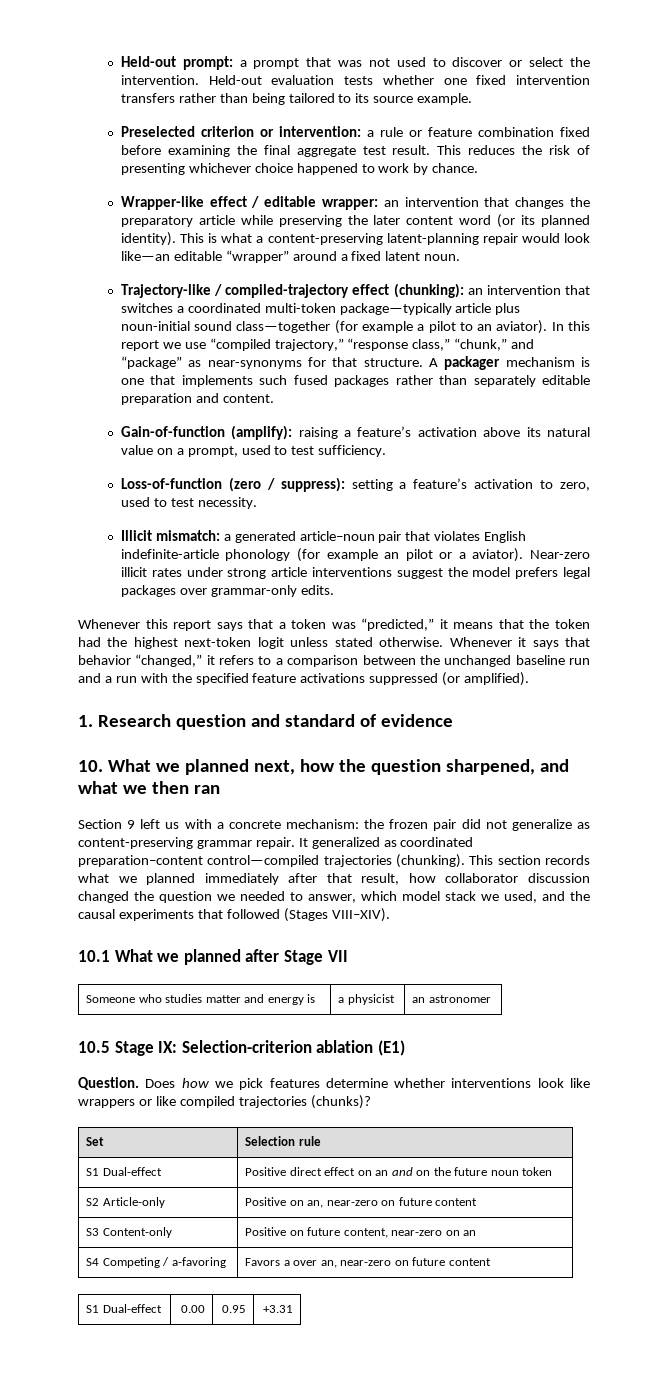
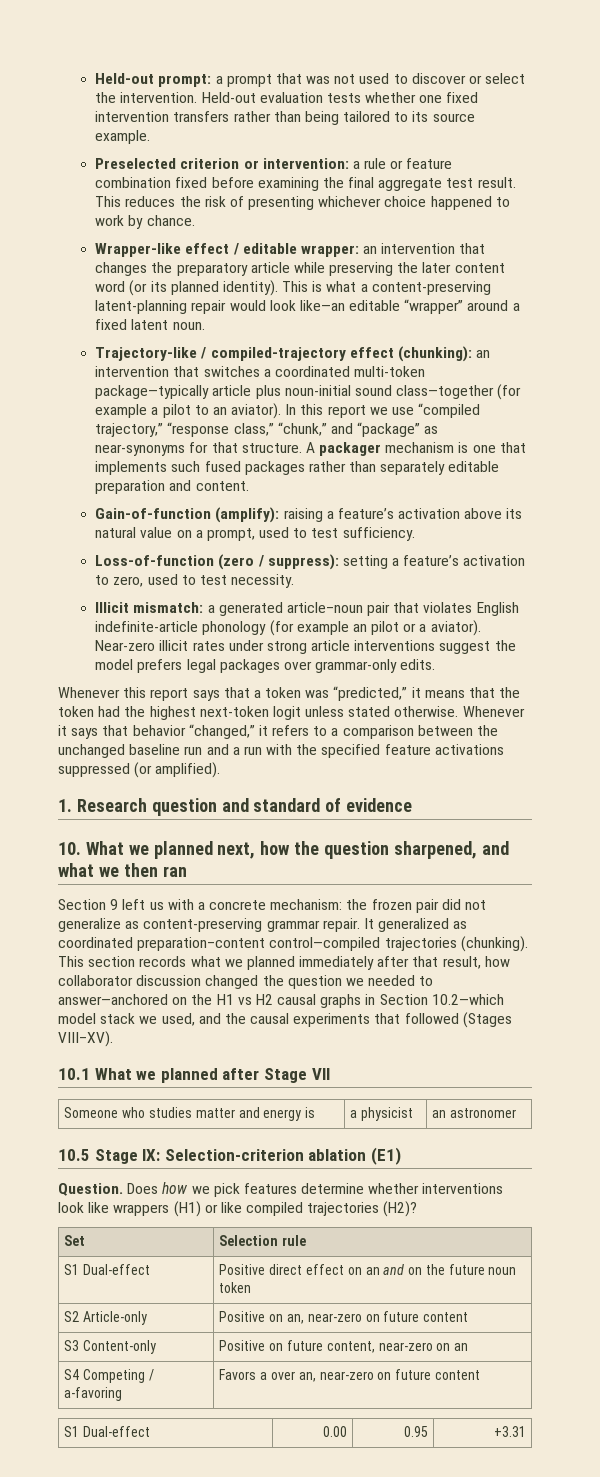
- This section records what we planned immediately after that result, how collaborator discussion changed the question we needed to answer, which model stack we used, and the causal experiments that followed (Stages VIII–XIV).
+ This section records what we planned immediately after that result, how collaborator discussion changed the question we needed to answer—anchored on the H1 vs H2 causal graphs in Section 10.2—which model stack we used, and the causal experiments that followed (Stages VIII–XV).
- Does how we pick features determine whether interventions look like wrappers or like compiled trajectories (chunks)?
+ Does how we pick features determine whether interventions look like wrappers (H1) or like compiled trajectories (H2)?

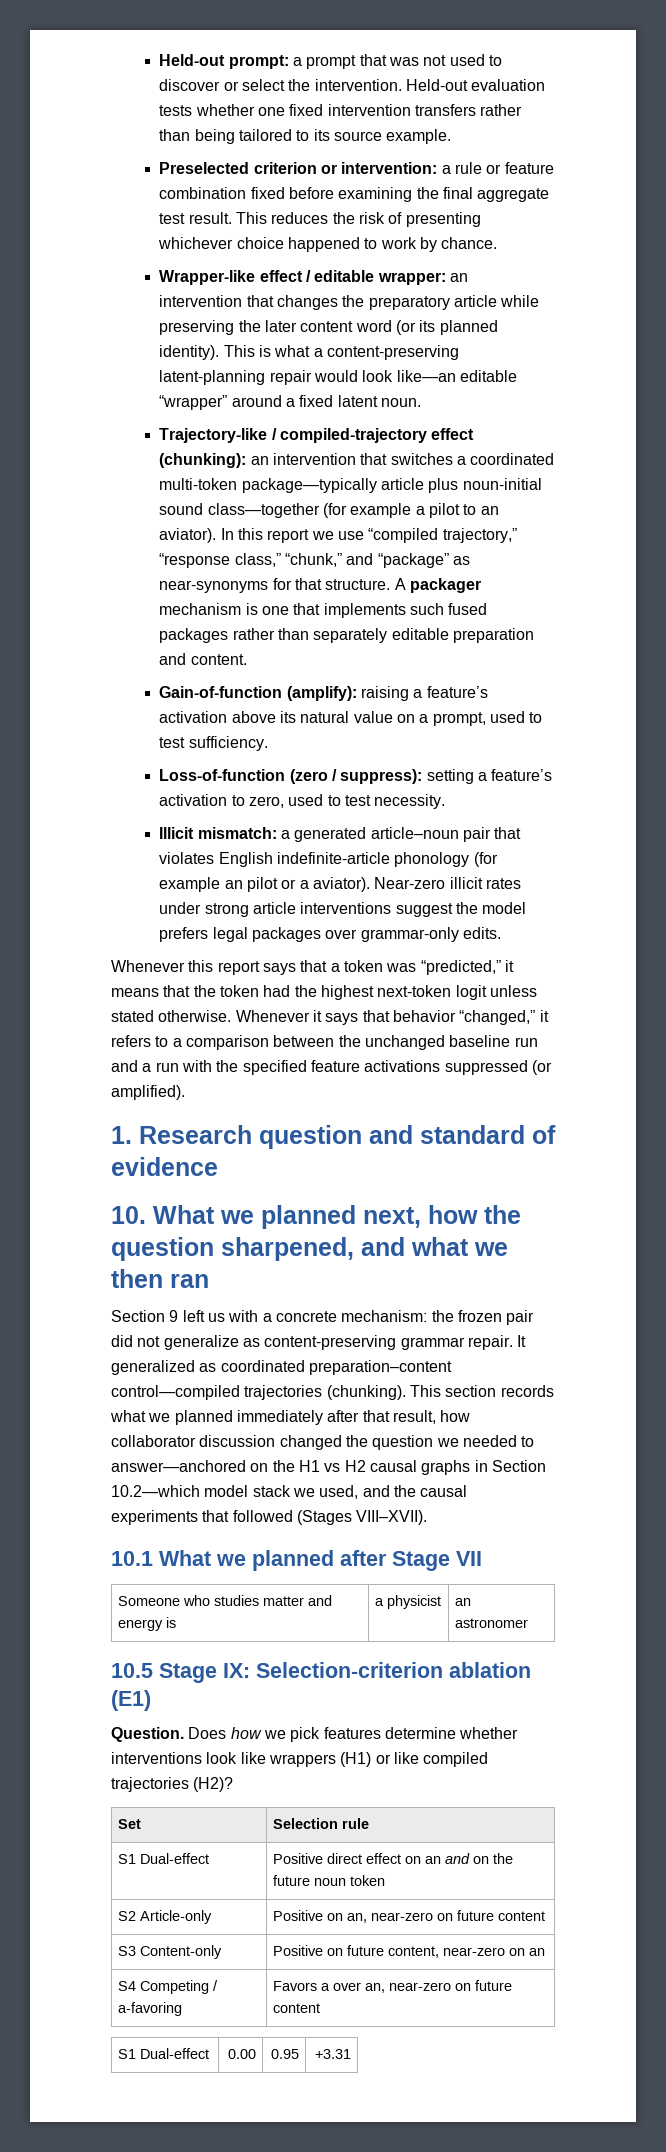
- This section records what we planned immediately after that result, how collaborator discussion changed the question we needed to answer—anchored on the H1 vs H2 causal graphs in Section 10.2—which model stack we used, and the causal experiments that followed (Stages VIII–XV).
+ This section records what we planned immediately after that result, how collaborator discussion changed the question we needed to answer—anchored on the H1 vs H2 causal graphs in Section 10.2—which model stack we used, and the causal experiments that followed (Stages VIII–XVII).

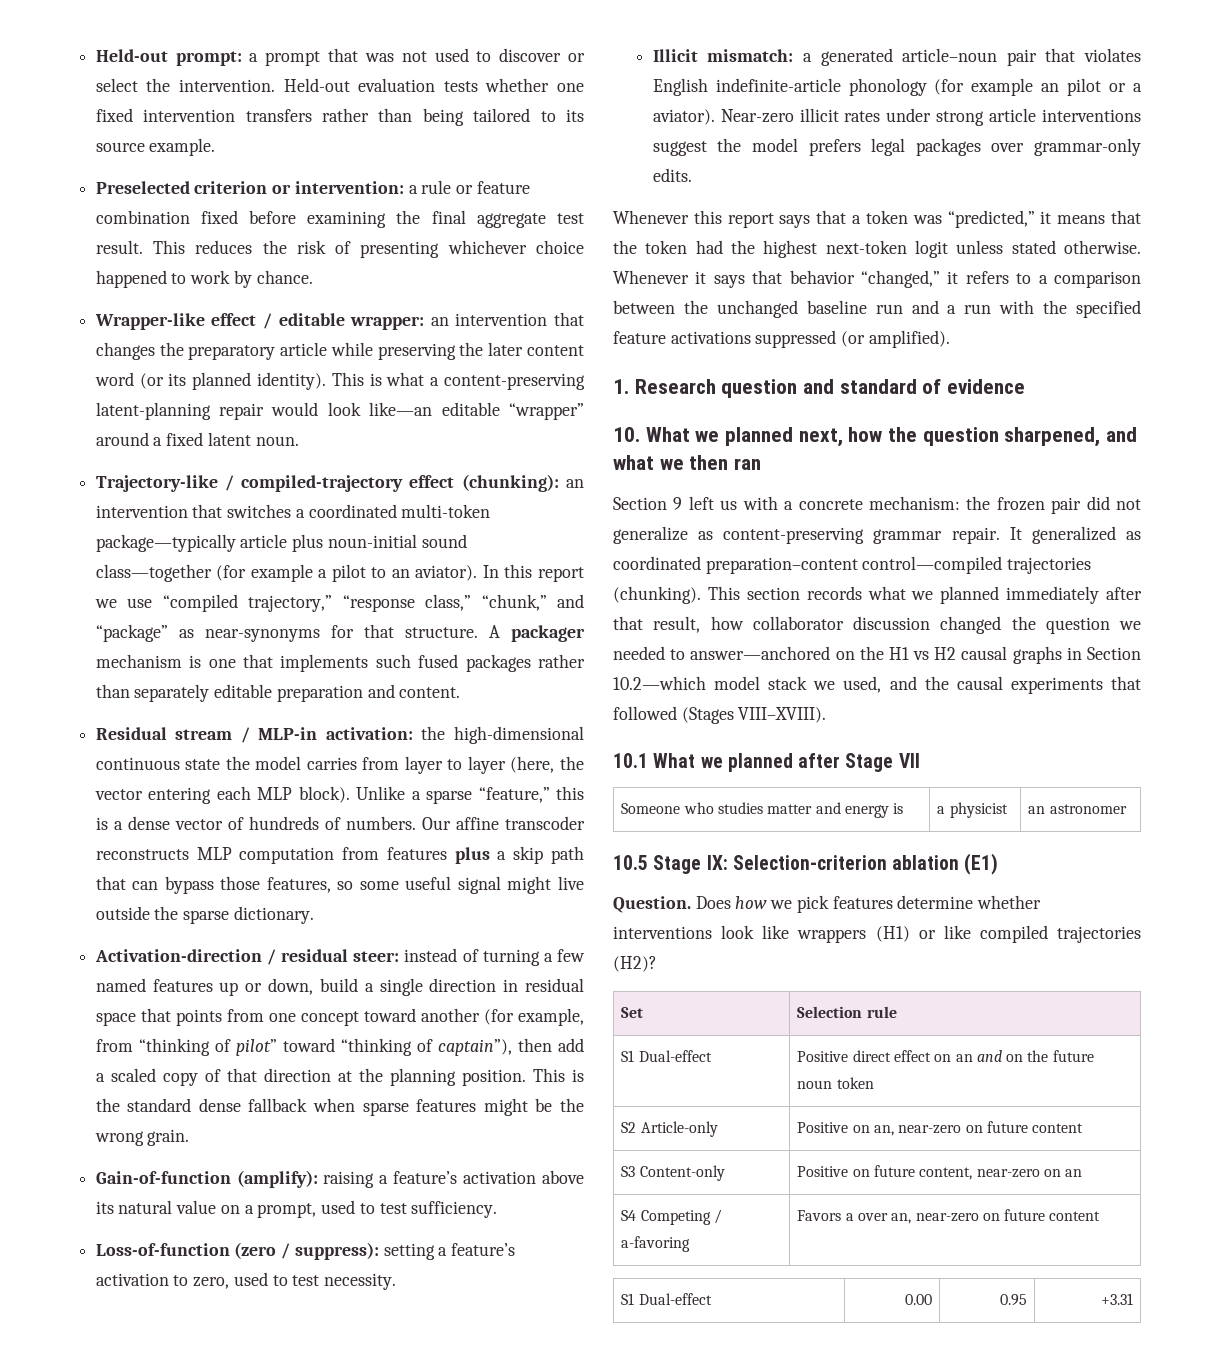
+ Residual stream / MLP-in activation: the high-dimensional continuous state the model carries from layer to layer (here, the vector entering each MLP block). Unlike a sparse “feature,” this is a dense vector of hundreds of numbers. Our affine transcoder reconstructs MLP computation from features plus a skip path that can bypass those features, so some useful signal might live outside the sparse dictionary.
+ Activation-direction / residual steer: instead of turning a few named features up or down, build a single direction in residual space that points from one concept toward another (for example, from “thinking of pilot” toward “thinking of captain”), then add a scaled copy of that direction at the planning position. This is the standard dense fallback when sparse features might be the wrong grain.
- This section records what we planned immediately after that result, how collaborator discussion changed the question we needed to answer—anchored on the H1 vs H2 causal graphs in Section 10.2—which model stack we used, and the causal experiments that followed (Stages VIII–XVII).
+ This section records what we planned immediately after that result, how collaborator discussion changed the question we needed to answer—anchored on the H1 vs H2 causal graphs in Section 10.2—which model stack we used, and the causal experiments that followed (Stages VIII–XVIII).

